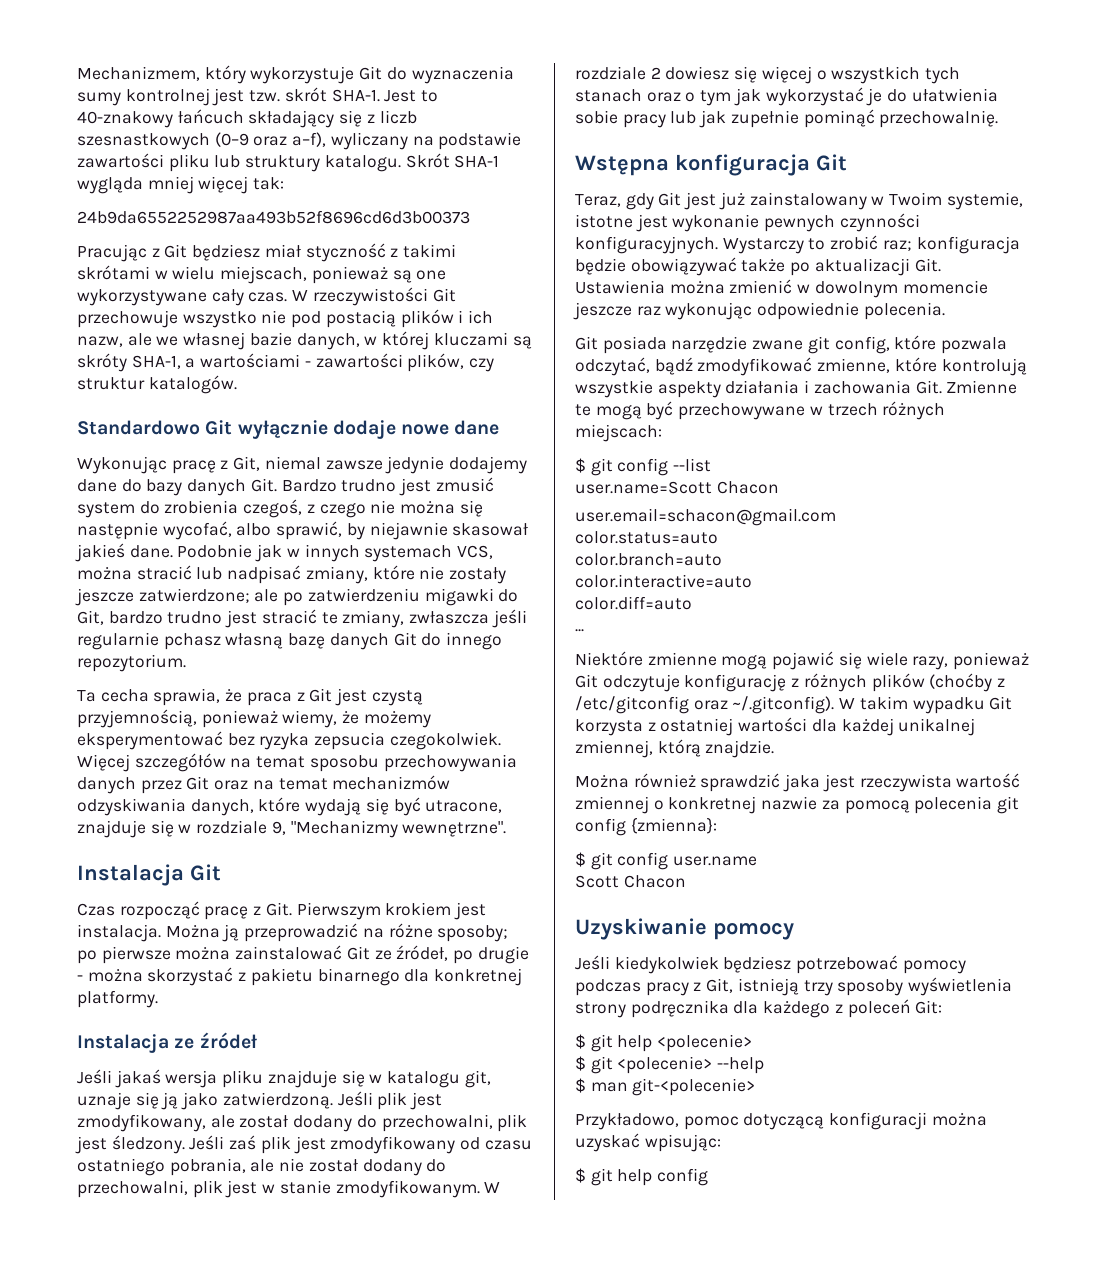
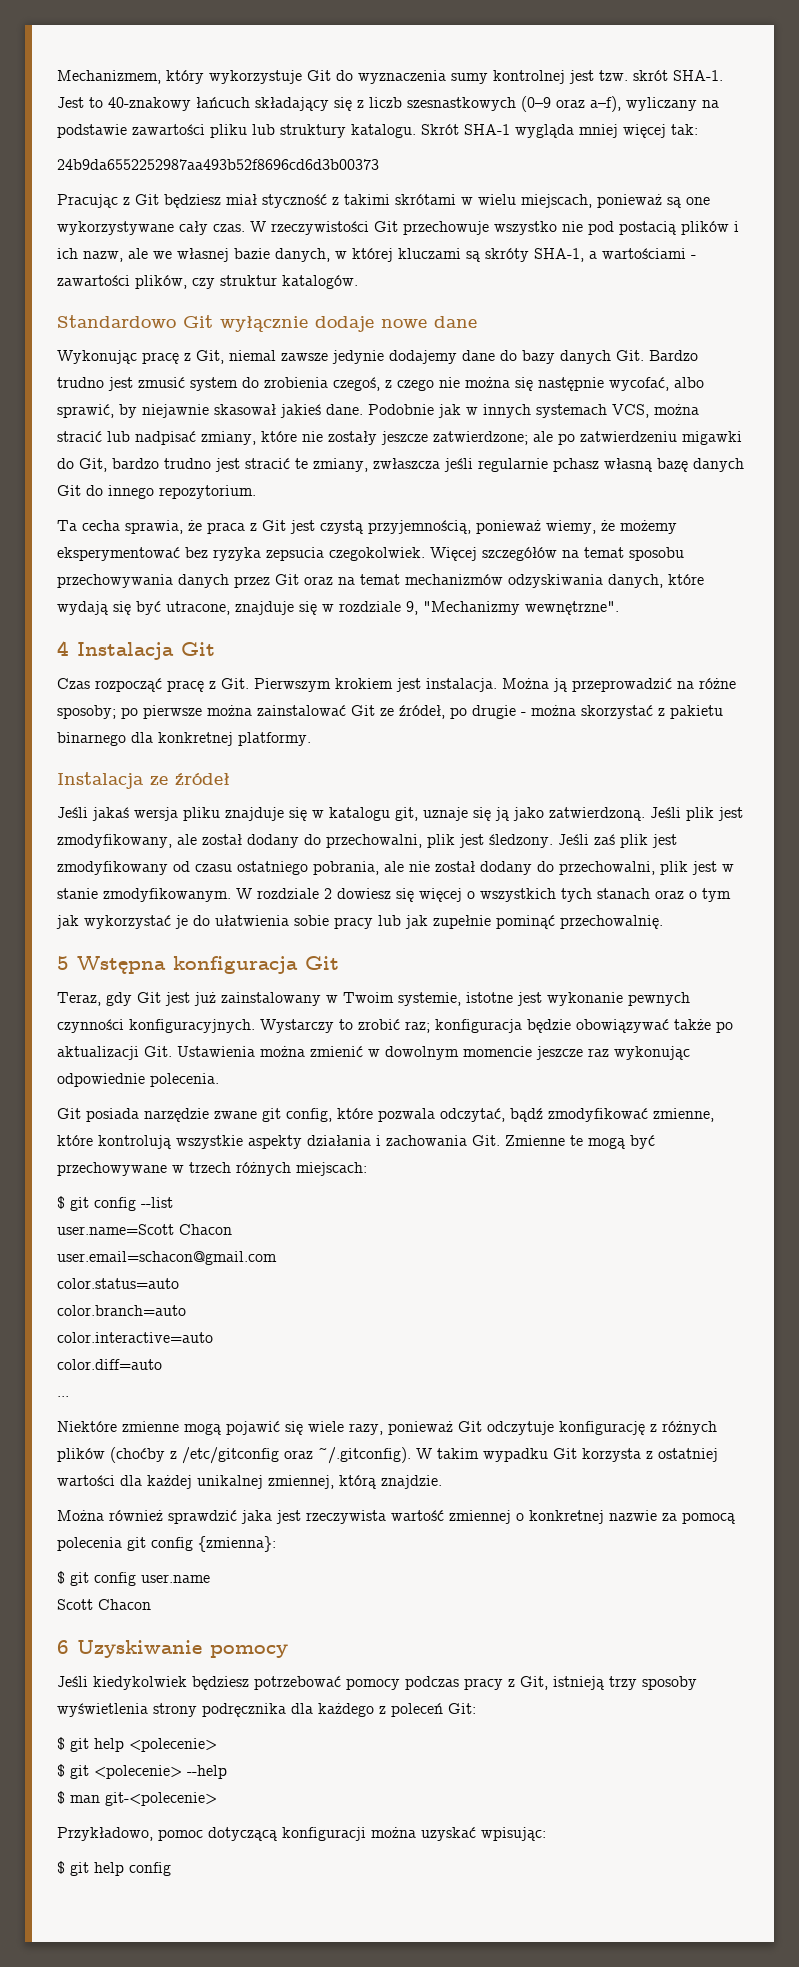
- Instalacja Git
+ 4 Instalacja Git
- Wstępna konfiguracja Git
+ 5 Wstępna konfiguracja Git
- Uzyskiwanie pomocy
+ 6 Uzyskiwanie pomocy

